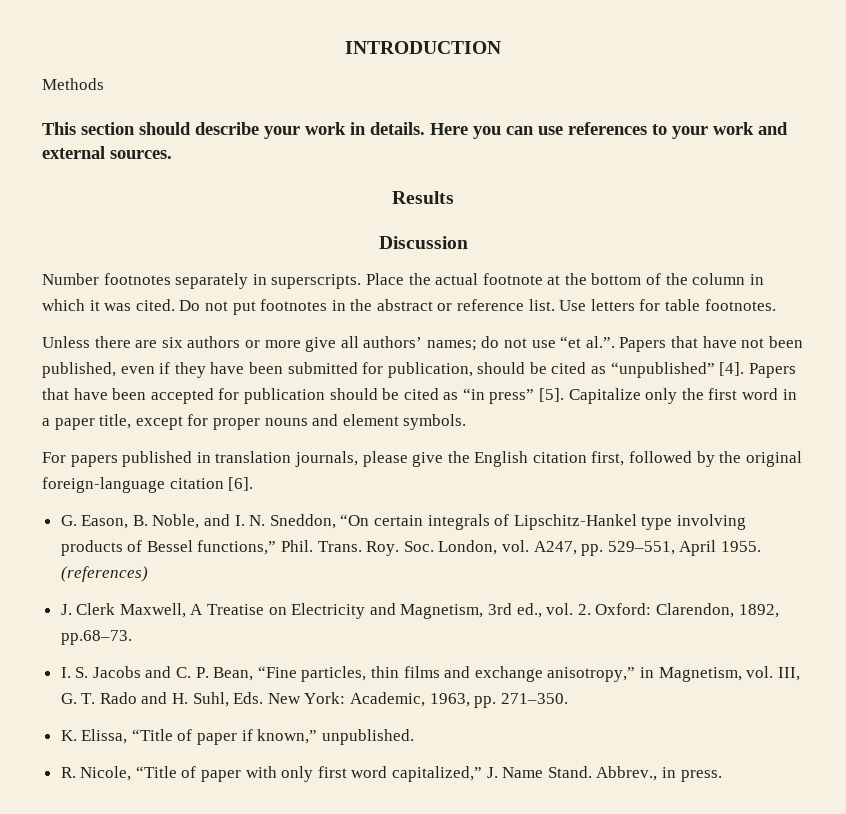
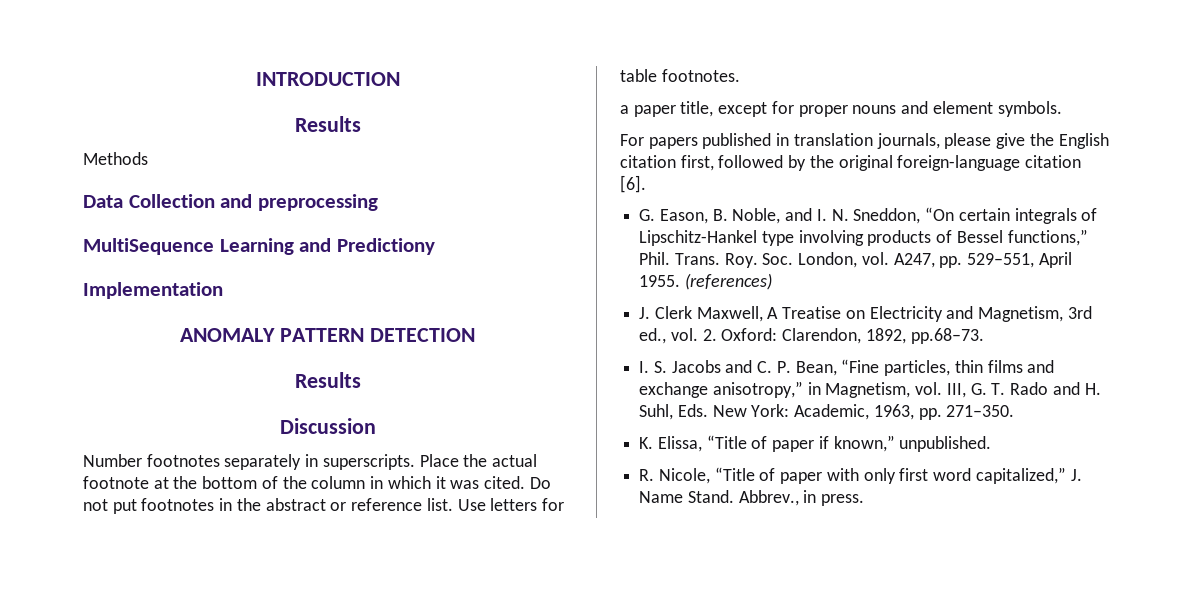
  INTRODUCTION
+ Results
- This section should describe your work in details. Here you can use references to your work and external sources.
+ Data Collection and preprocessing
+ MultiSequence Learning and Predictiony
+ Implementation
+ ANOMALY PATTERN DETECTION
- Unless there are six authors or more give all authors’ names; do not use “et al.”. Papers that have not been published, even if they have been submitted for publication, should be cited as “unpublished” [4]. Papers that have been accepted for publication should be cited as “in press” [5]. Capitalize only the first word in a paper title, except for proper nouns and element symbols.
+ a paper title, except for proper nouns and element symbols.

